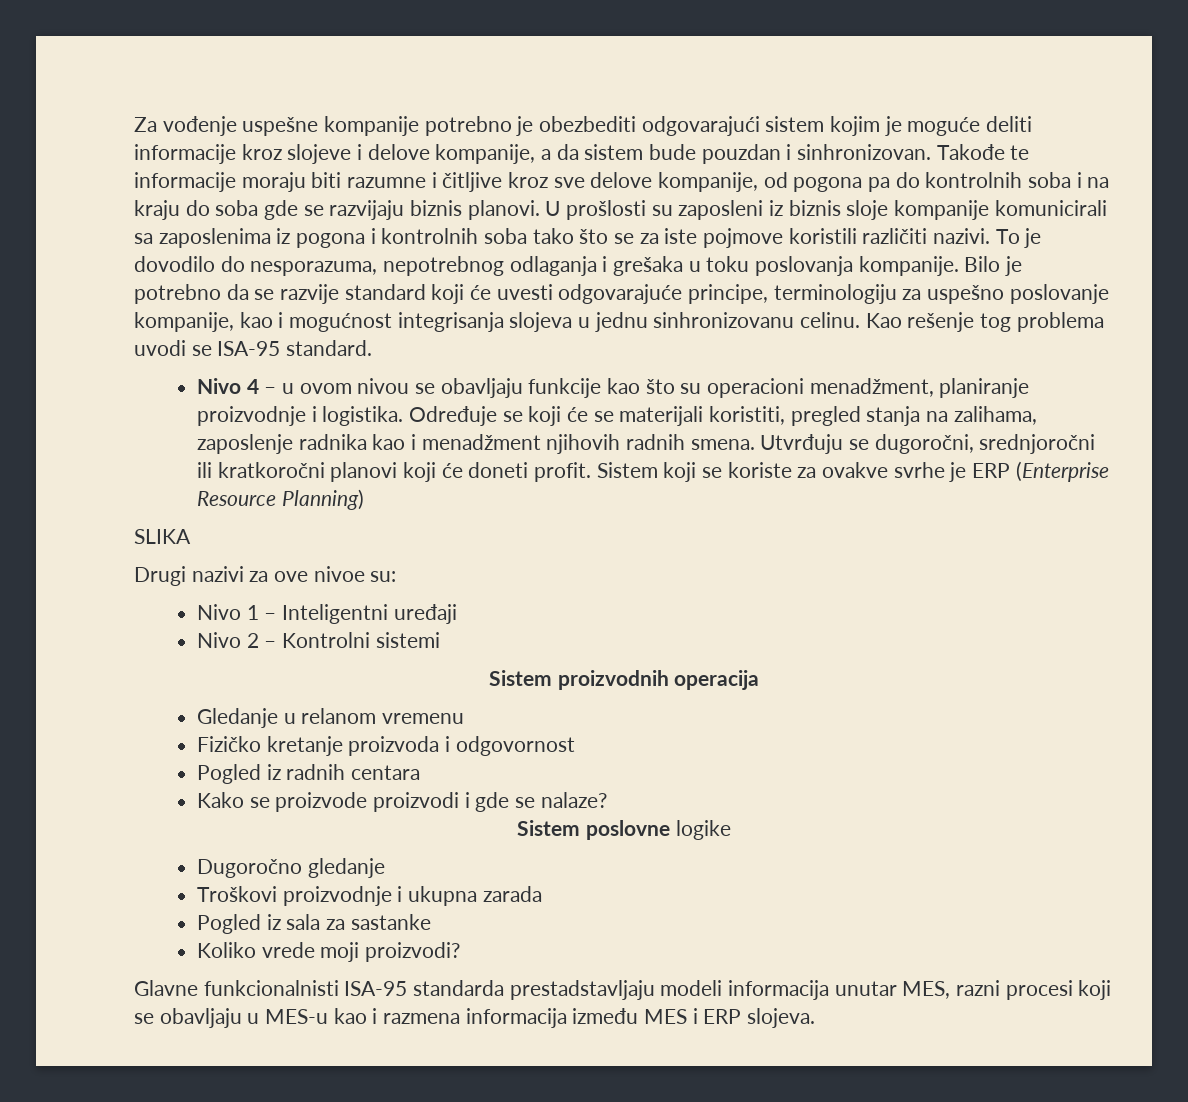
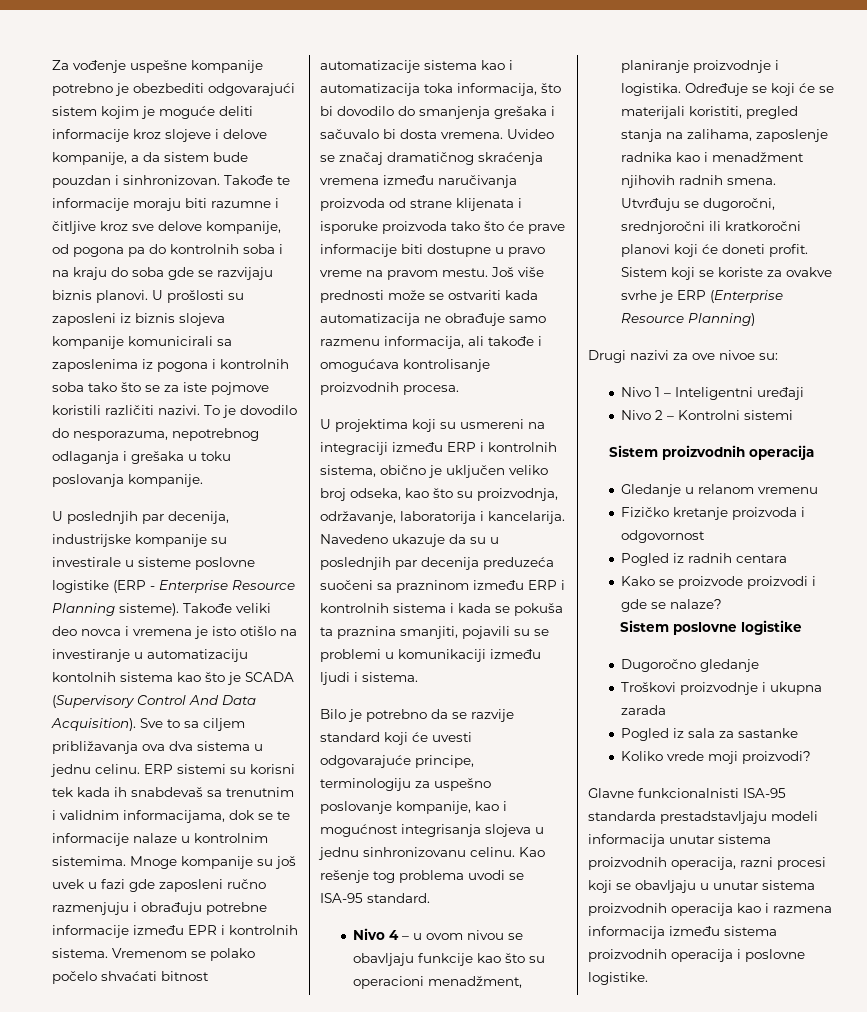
- U prošlosti su zaposleni iz biznis sloje kompanije komunicirali sa zaposlenima iz pogona i kontrolnih soba tako što se za iste pojmove koristili različiti nazivi.
+ U prošlosti su zaposleni iz biznis slojeva kompanije komunicirali sa zaposlenima iz pogona i kontrolnih soba tako što se za iste pojmove koristili različiti nazivi.
- To je dovodilo do nesporazuma, nepotrebnog odlaganja i grešaka u toku poslovanja kompanije. Bilo je potrebno da se razvije standard koji će uvesti odgovarajuće principe, terminologiju za uspešno poslovanje kompanije, kao i mogućnost integrisanja slojeva u jednu sinhronizovanu celinu.
+ To je dovodilo do nesporazuma, nepotrebnog odlaganja i grešaka u toku poslovanja kompanije.
+ U poslednjih par decenija, industrijske kompanije su investirale u sisteme poslovne logistike (ERP - Enterprise Resource Planning sisteme). Takođe veliki deo novca i vremena je isto otišlo na investiranje u automatizaciju kontolnih sistema kao što je SCADA (Supervisory Control And Data Acquisition). Sve to sa ciljem približavanja ova dva sistema u jednu celinu. ERP sistemi su korisni tek kada ih snabdevaš sa trenutnim i validnim informacijama, dok se te informacije nalaze u kontrolnim sistemima. Mnoge kompanije su još uvek u fazi gde zaposleni ručno razmenjuju i obrađuju potrebne informacije između EPR i kontrolnih sistema. Vremenom se polako počelo shvaćati bitnost automatizacije sistema kao i automatizacija toka informacija, što bi dovodilo do smanjenja grešaka i sačuvalo bi dosta vremena. Uvideo se značaj dramatičnog skraćenja vremena između naručivanja proizvoda od strane klijenata i isporuke proizvoda tako što će prave informacije biti dostupne u pravo vreme na pravom mestu. Još više prednosti može se ostvariti kada automatizacija ne obrađuje samo razmenu informacija, ali takođe i omogućava kontrolisanje proizvodnih procesa.
+ U projektima koji su usmereni na integraciji između ERP i kontrolnih sistema, obično je uključen veliko broj odseka, kao što su proizvodnja, održavanje, laboratorija i kancelarija. Navedeno ukazuje da su u poslednjih par decenija preduzeća suočeni sa prazninom između ERP i kontrolnih sistema i kada se pokuša ta praznina smanjiti, pojavili su se problemi u komunikaciji između ljudi i sistema.
+ Bilo je potrebno da se razvije standard koji će uvesti odgovarajuće principe, terminologiju za uspešno poslovanje kompanije, kao i mogućnost integrisanja slojeva u jednu sinhronizovanu celinu.
- SLIKA
- Sistem poslovne logike
+ Sistem poslovne logistike
- Glavne funkcionalnisti ISA-95 standarda prestadstavljaju modeli informacija unutar MES, razni procesi koji se obavljaju u MES-u kao i razmena informacija između MES i ERP slojeva.
+ Glavne funkcionalnisti ISA-95 standarda prestadstavljaju modeli informacija unutar sistema proizvodnih operacija, razni procesi koji se obavljaju u unutar sistema proizvodnih operacija kao i razmena informacija između sistema proizvodnih operacija i poslovne logistike.

